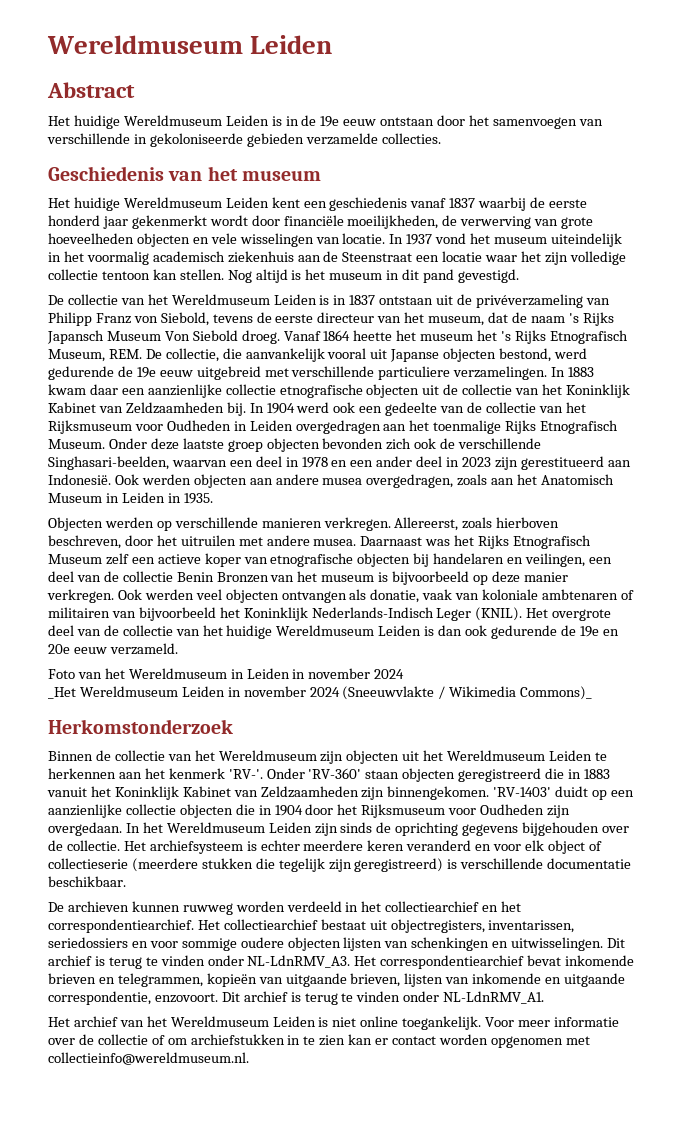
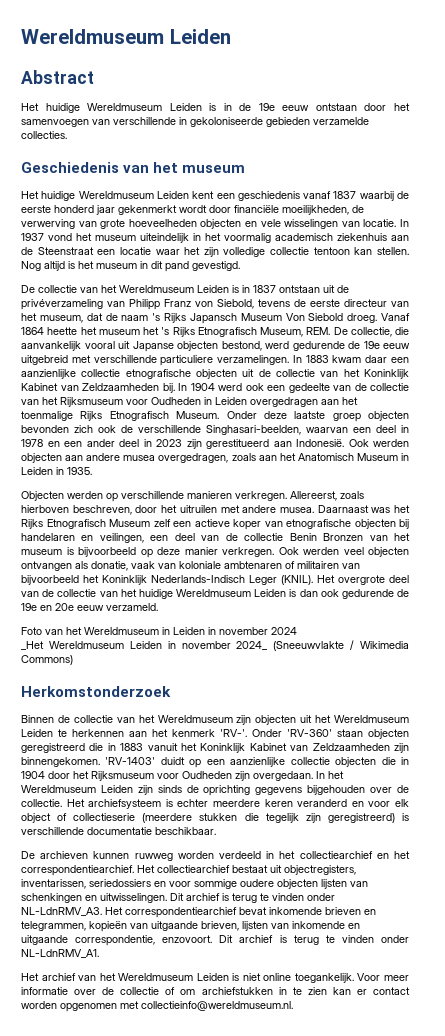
- _Het Wereldmuseum Leiden in november 2024 (Sneeuwvlakte / Wikimedia Commons)_
+ _Het Wereldmuseum Leiden in november 2024_ (Sneeuwvlakte / Wikimedia Commons)

